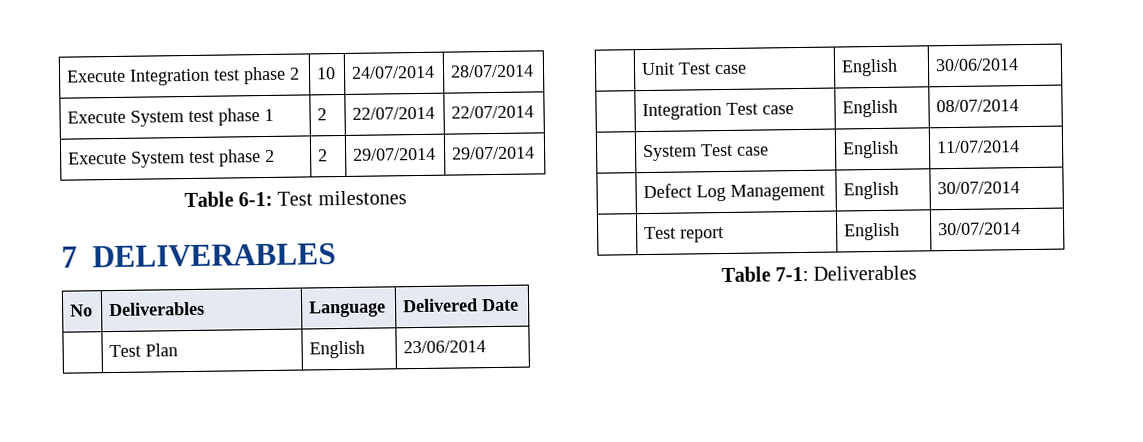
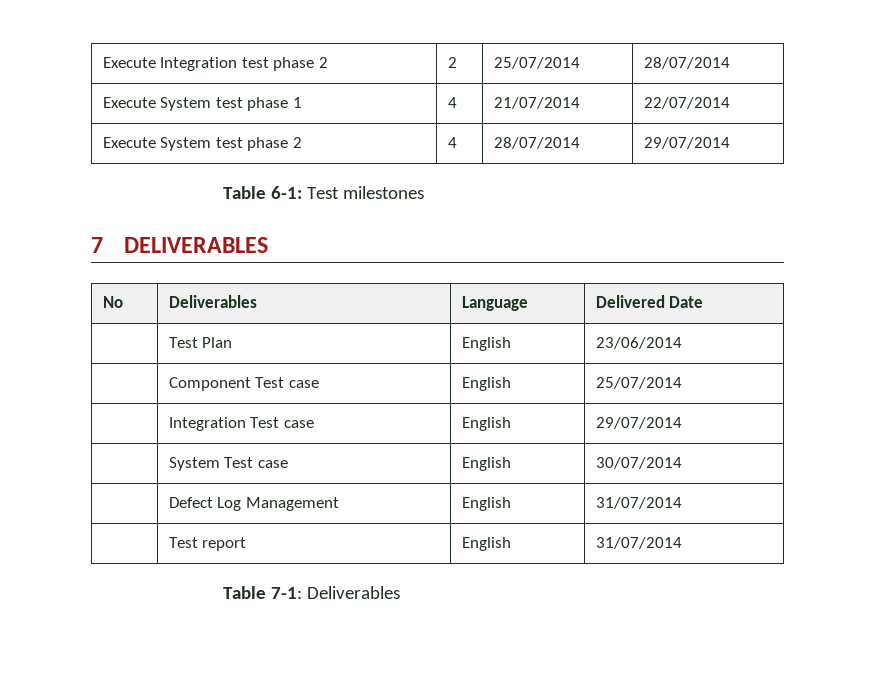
- Execute Integration test phase 2 | 10 | 24/07/2014 | 28/07/2014
+ Execute Integration test phase 2 | 2 | 25/07/2014 | 28/07/2014
- Execute System test phase 1 | 2 | 22/07/2014 | 22/07/2014
+ Execute System test phase 1 | 4 | 21/07/2014 | 22/07/2014
- Execute System test phase 2 | 2 | 29/07/2014 | 29/07/2014
+ Execute System test phase 2 | 4 | 28/07/2014 | 29/07/2014
- | Unit Test case | English | 30/06/2014
+ | Component Test case | English | 25/07/2014
- | Integration Test case | English | 08/07/2014
+ | Integration Test case | English | 29/07/2014
- | System Test case | English | 11/07/2014
+ | System Test case | English | 30/07/2014
- | Defect Log Management | English | 30/07/2014
+ | Defect Log Management | English | 31/07/2014
- | Test report | English | 30/07/2014
+ | Test report | English | 31/07/2014

